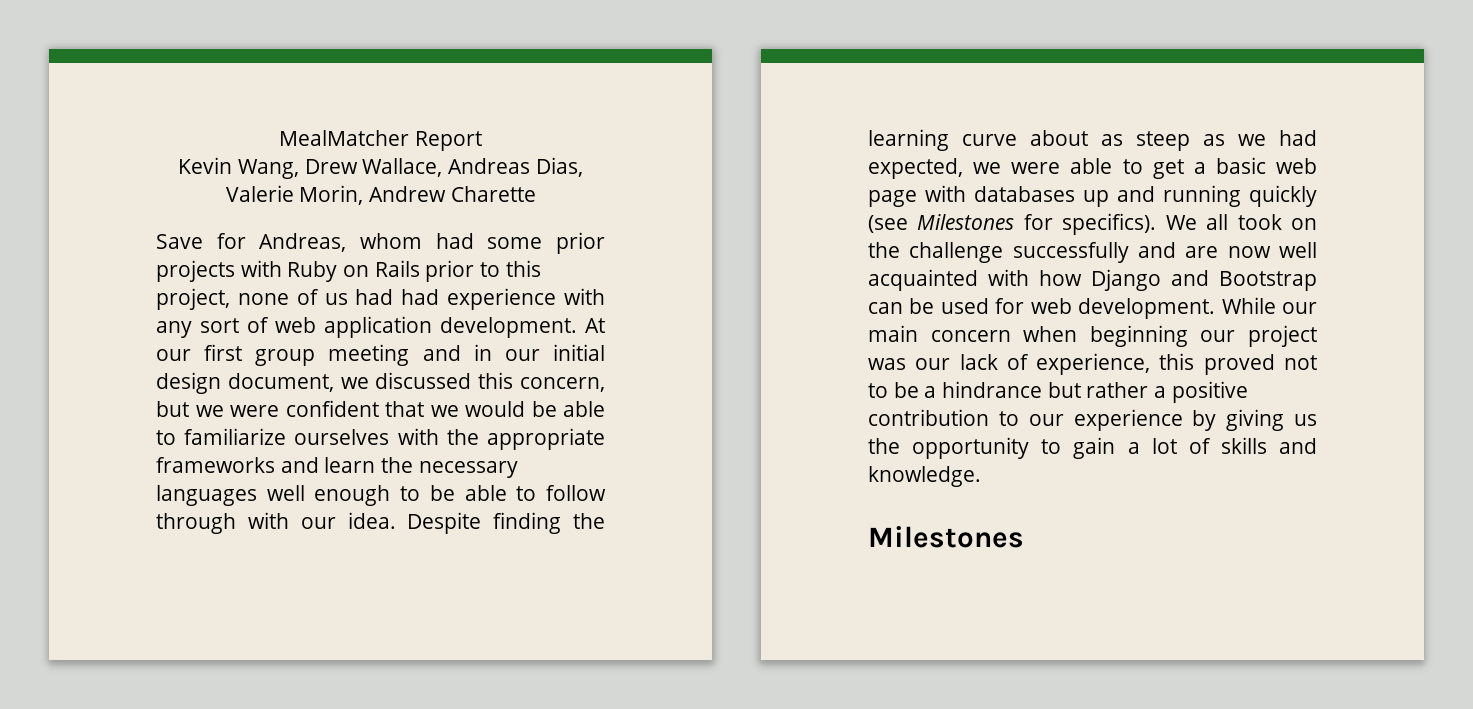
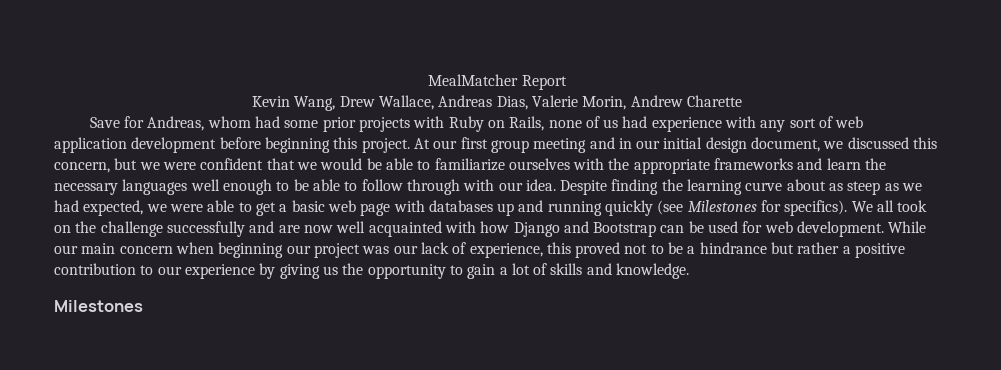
- Save for Andreas, whom had some prior projects with Ruby on Rails prior to this project, none of us had had experience with any sort of web application development.
+ Save for Andreas, whom had some prior projects with Ruby on Rails, none of us had experience with any sort of web application development before beginning this project.

